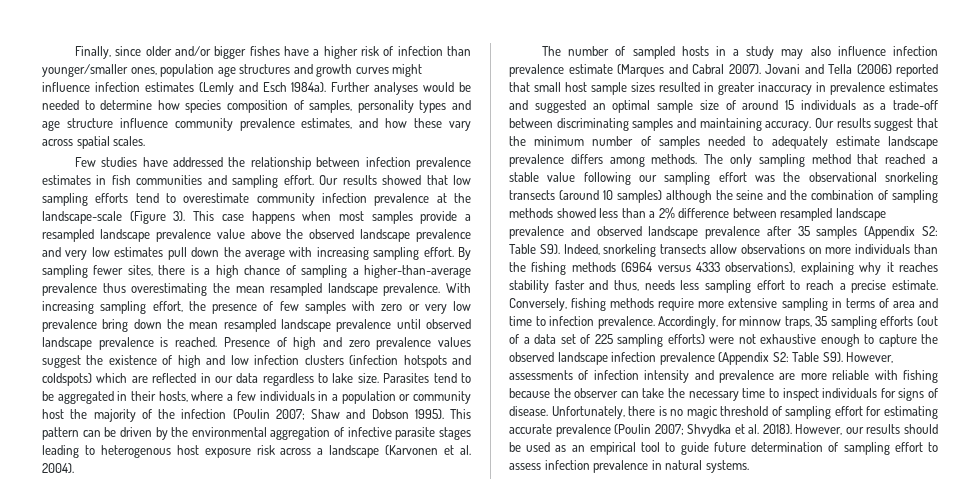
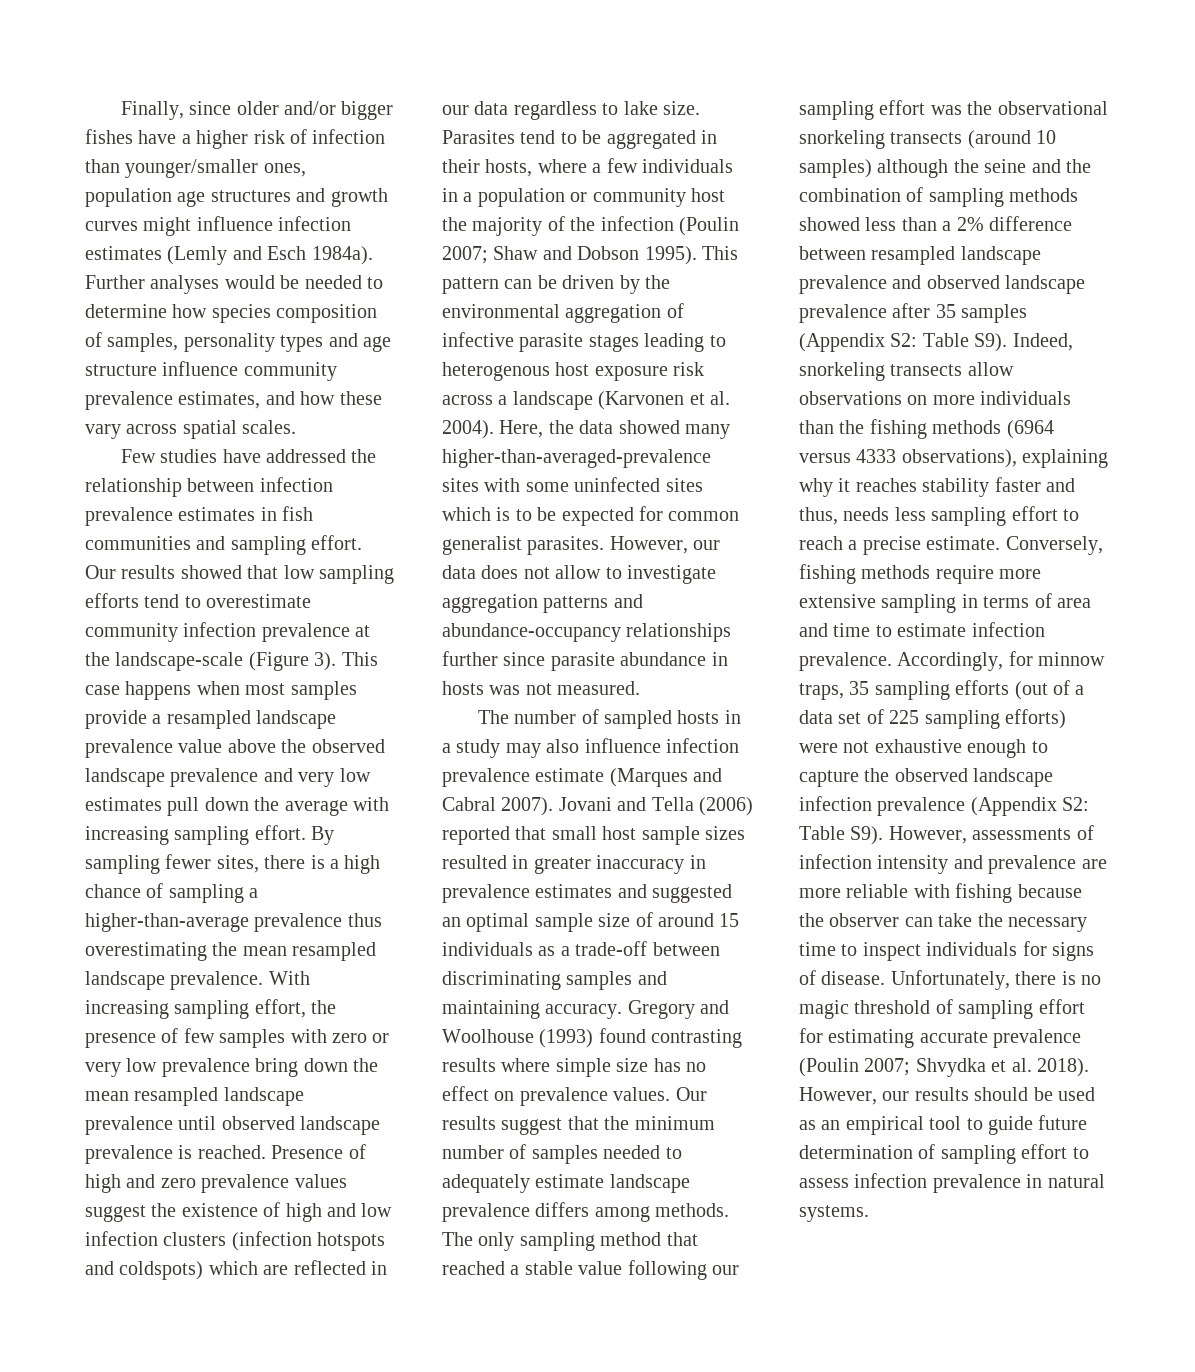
+ Here, the data showed many higher-than-averaged-prevalence sites with some uninfected sites which is to be expected for common generalist parasites. However, our data does not allow to investigate aggregation patterns and abundance-occupancy relationships further since parasite abundance in hosts was not measured.
+ Gregory and Woolhouse (1993) found contrasting results where simple size has no effect on prevalence values.
- Conversely, fishing methods require more extensive sampling in terms of area and time to infection prevalence.
+ Conversely, fishing methods require more extensive sampling in terms of area and time to estimate infection prevalence.

